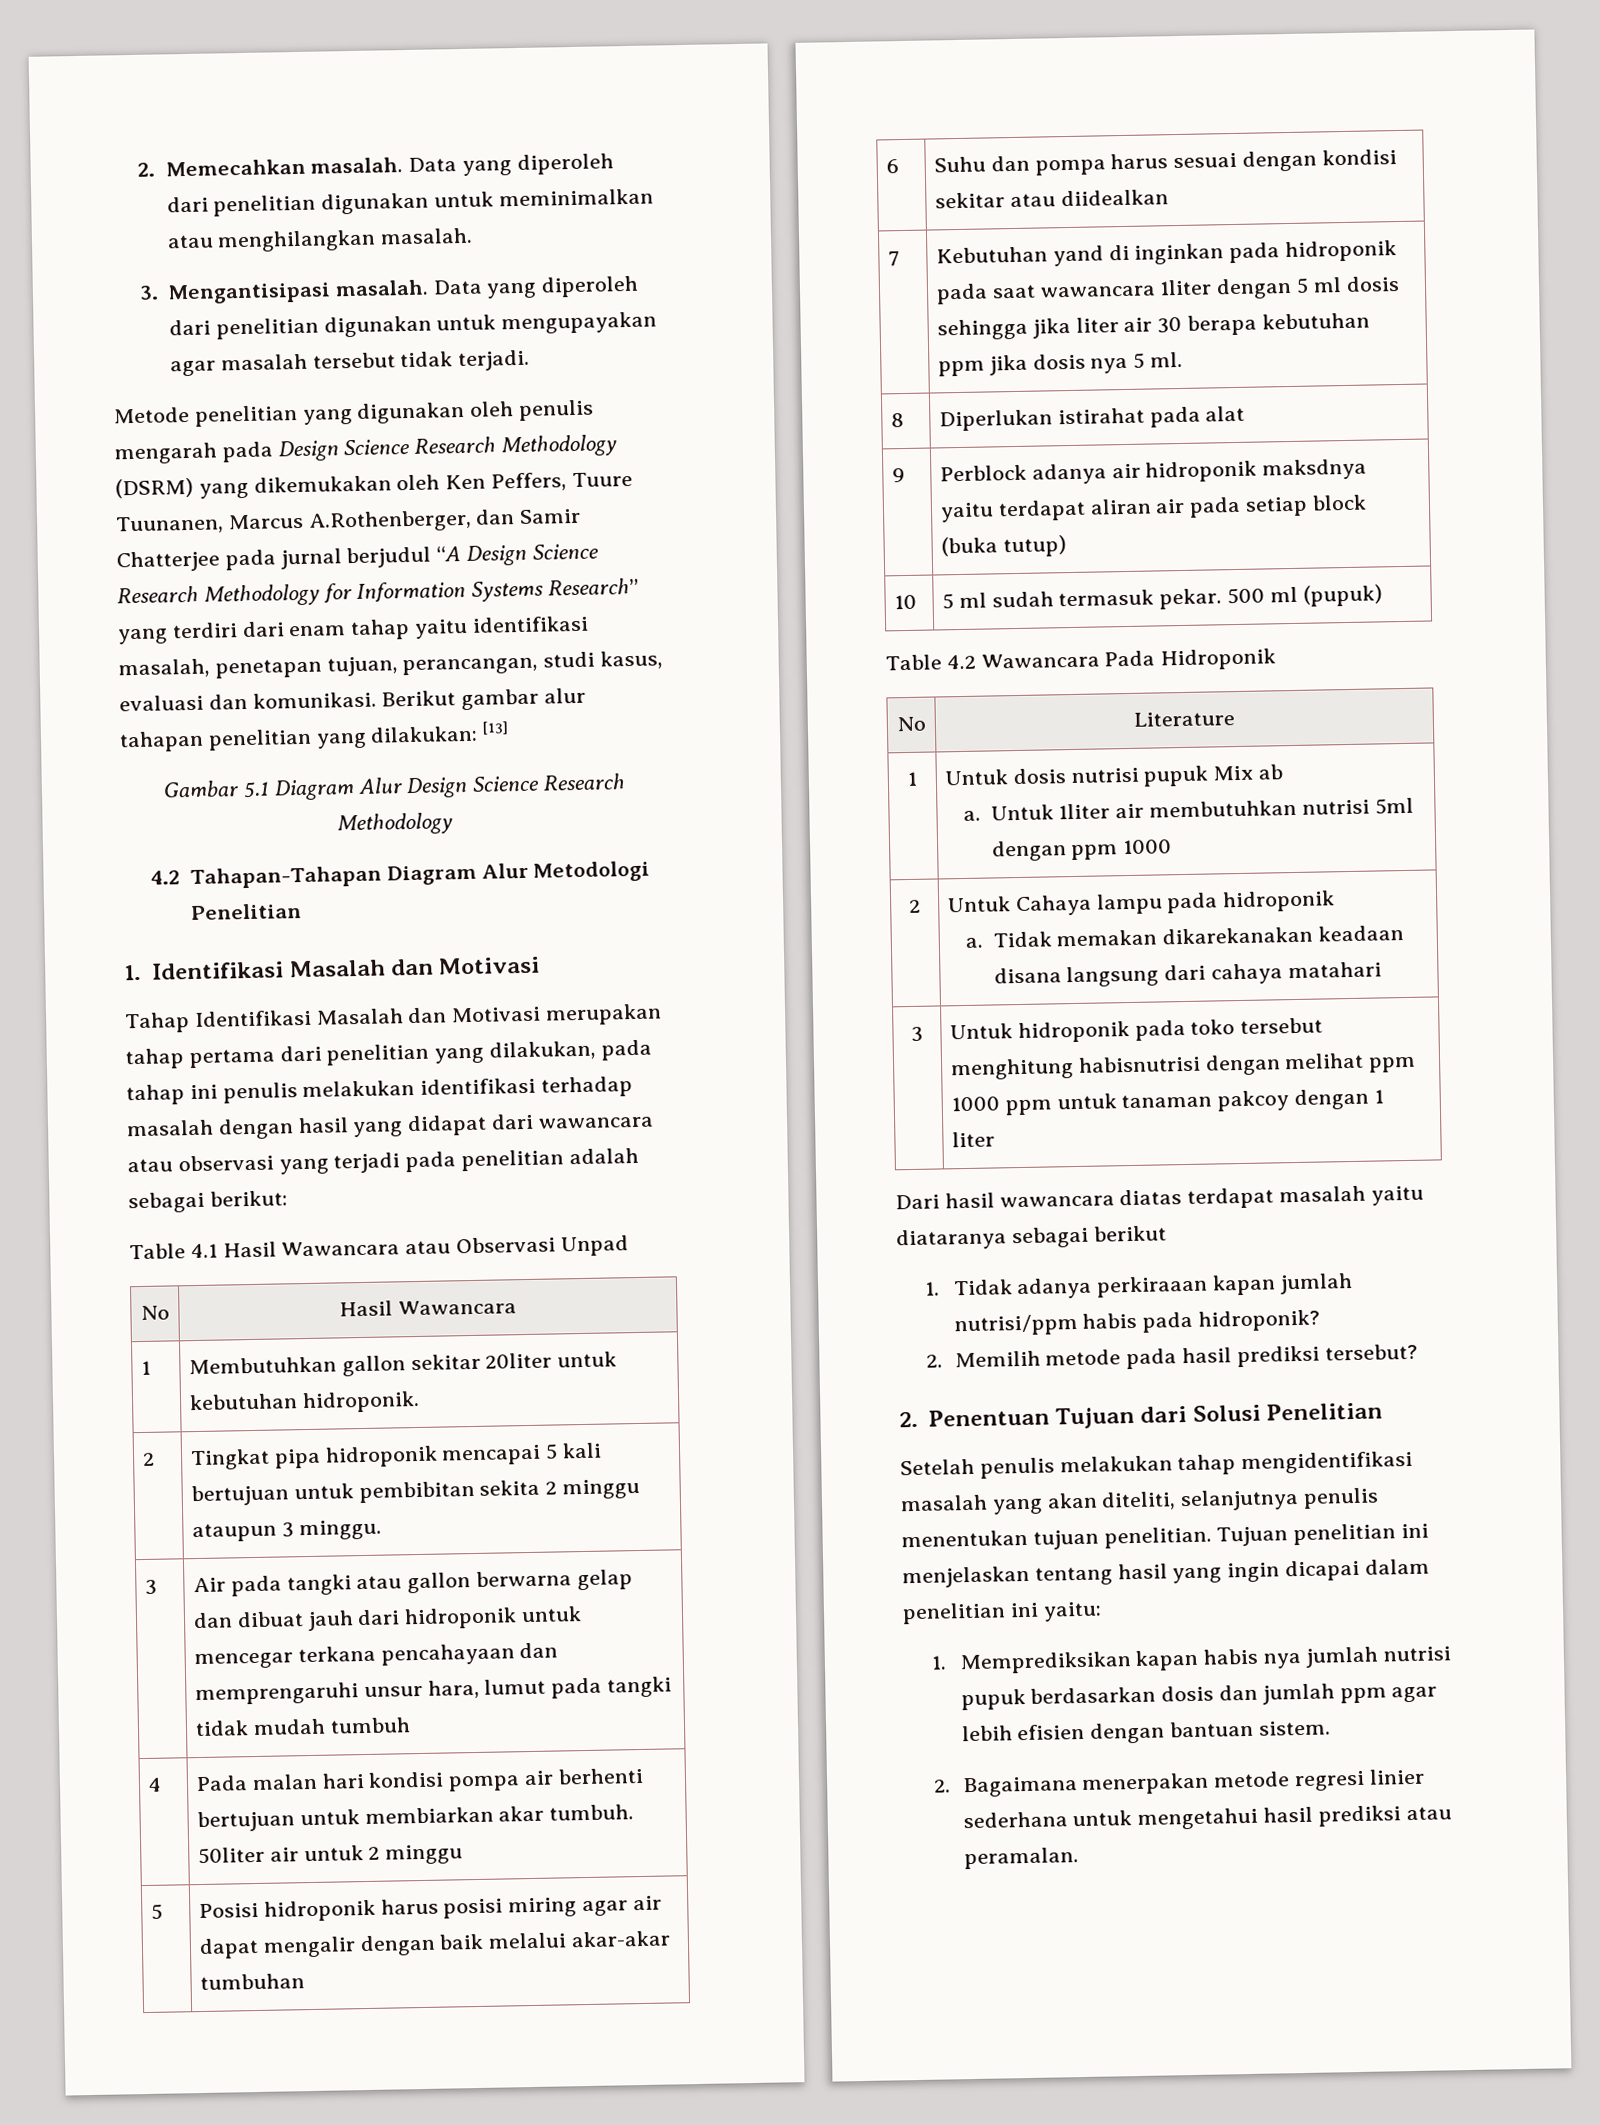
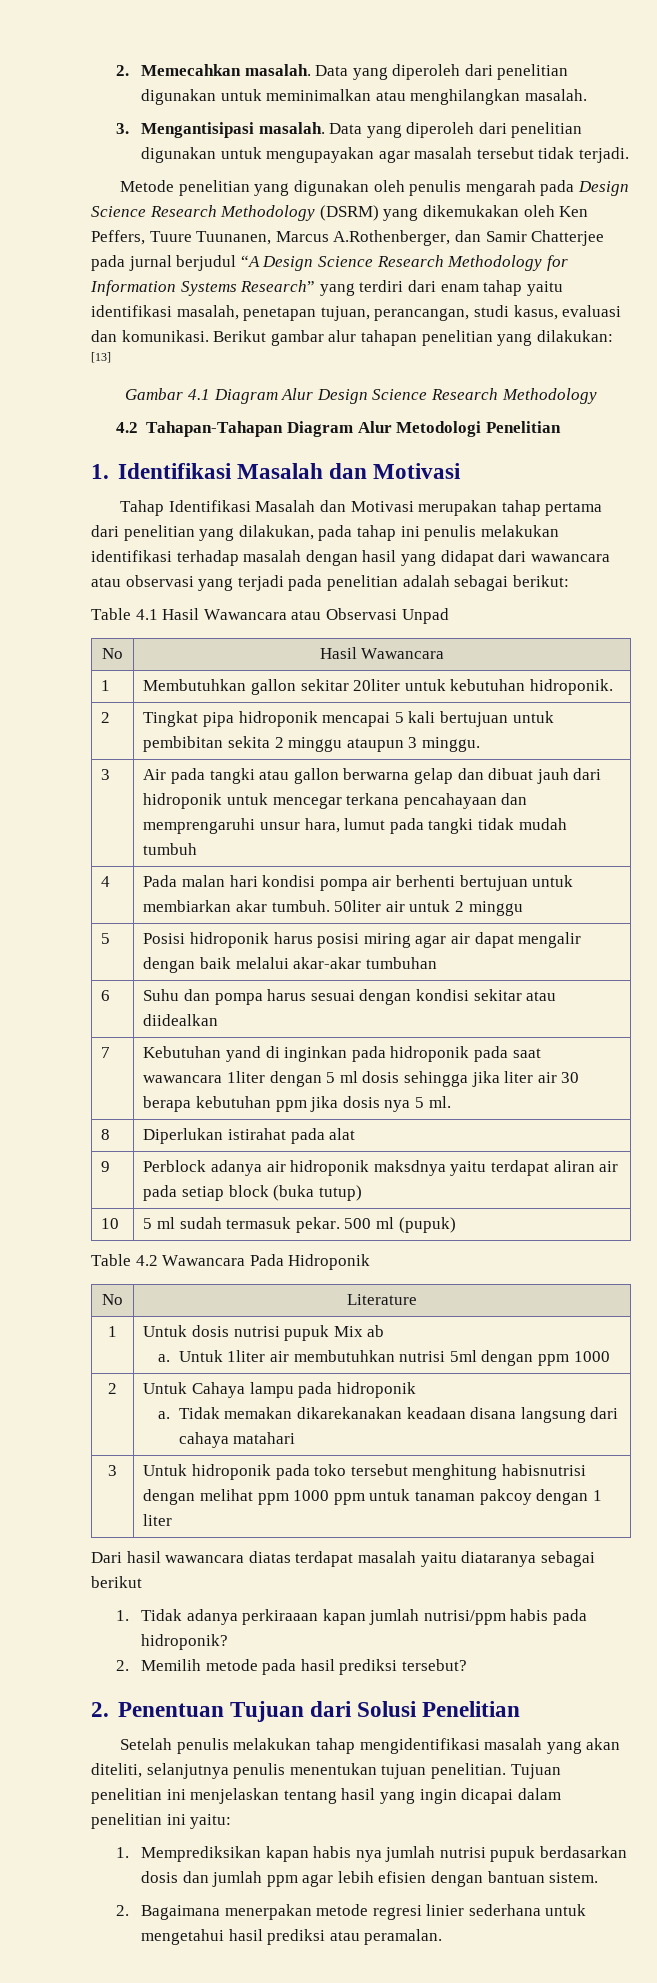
- Gambar 5.1 Diagram Alur Design Science Research Methodology
+ Gambar 4.1 Diagram Alur Design Science Research Methodology

